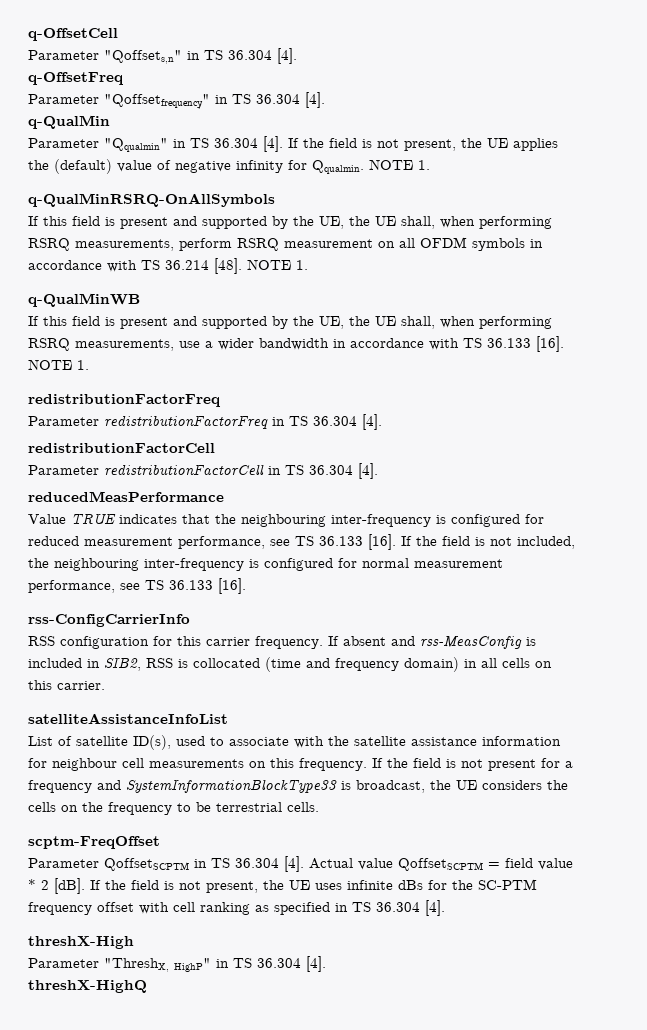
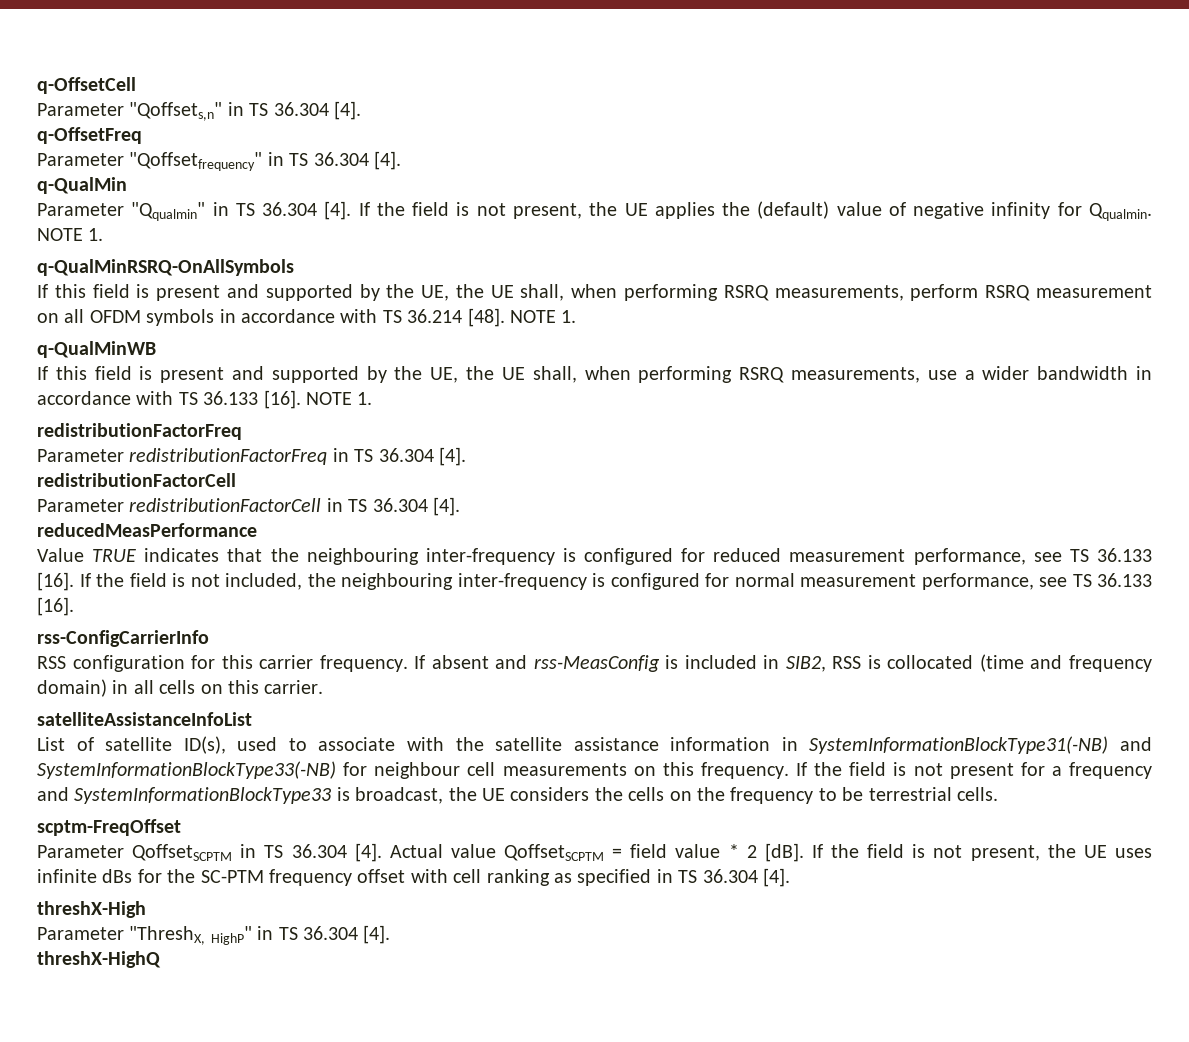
- List of satellite ID(s), used to associate with the satellite assistance information for neighbour cell measurements on this frequency.
+ List of satellite ID(s), used to associate with the satellite assistance information in SystemInformationBlockType31(-NB) and SystemInformationBlockType33(-NB) for neighbour cell measurements on this frequency.

